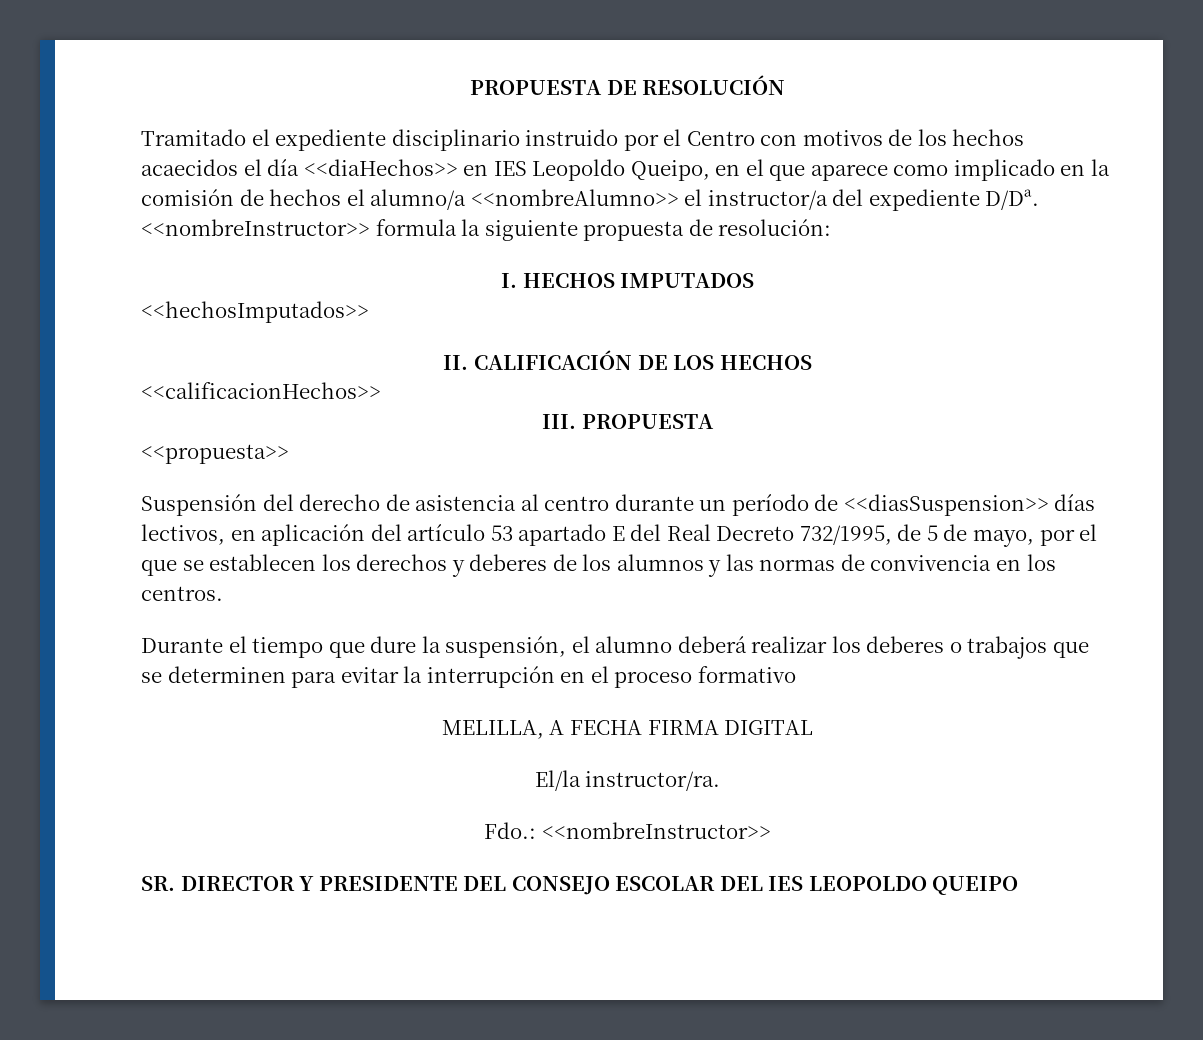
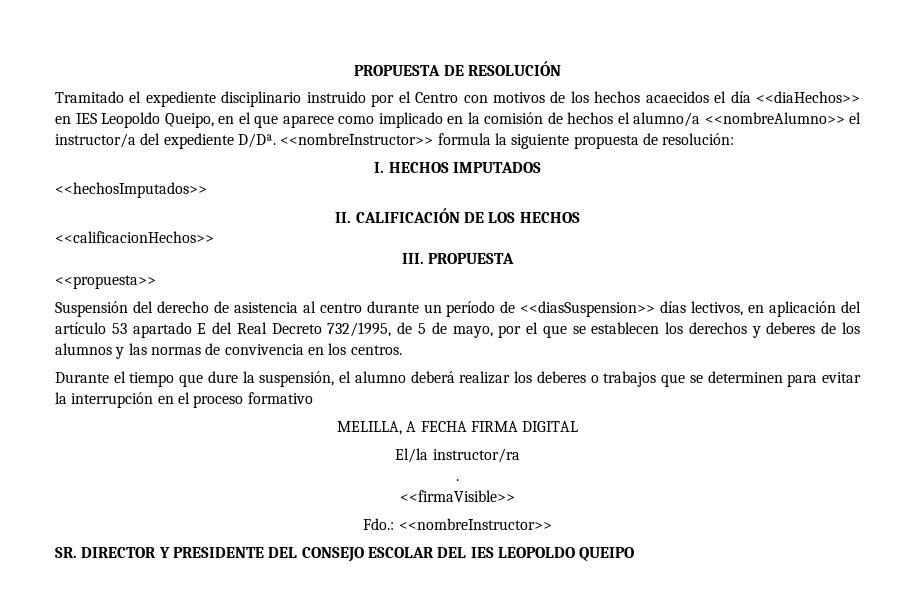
- El/la instructor/ra.
+ El/la instructor/ra
+ .
+ <<firmaVisible>>

